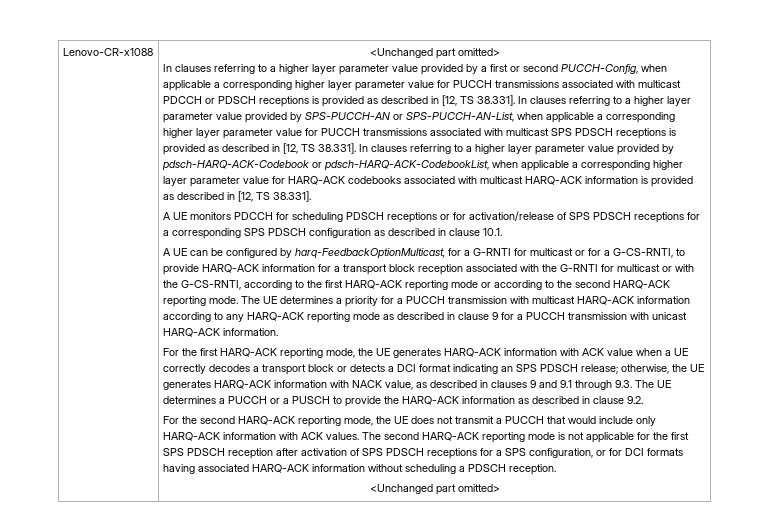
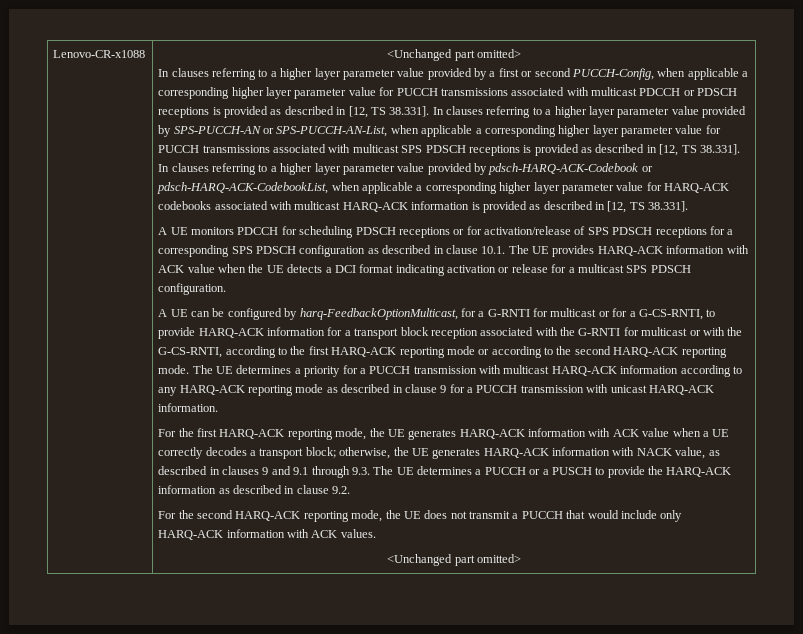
- A UE monitors PDCCH for scheduling PDSCH receptions or for activation/release of SPS PDSCH receptions for a corresponding SPS PDSCH configuration as described in clause 10.1.
+ A UE monitors PDCCH for scheduling PDSCH receptions or for activation/release of SPS PDSCH receptions for a corresponding SPS PDSCH configuration as described in clause 10.1. The UE provides HARQ-ACK information with ACK value when the UE detects a DCI format indicating activation or release for a multicast SPS PDSCH configuration.
- For the first HARQ-ACK reporting mode, the UE generates HARQ-ACK information with ACK value when a UE correctly decodes a transport block or detects a DCI format indicating an SPS PDSCH release; otherwise, the UE generates HARQ-ACK information with NACK value, as described in clauses 9 and 9.1 through 9.3. The UE determines a PUCCH or a PUSCH to provide the HARQ-ACK information as described in clause 9.2.
+ For the first HARQ-ACK reporting mode, the UE generates HARQ-ACK information with ACK value when a UE correctly decodes a transport block; otherwise, the UE generates HARQ-ACK information with NACK value, as described in clauses 9 and 9.1 through 9.3. The UE determines a PUCCH or a PUSCH to provide the HARQ-ACK information as described in clause 9.2.
- The second HARQ-ACK reporting mode is not applicable for the first SPS PDSCH reception after activation of SPS PDSCH receptions for a SPS configuration, or for DCI formats having associated HARQ-ACK information without scheduling a PDSCH reception.

